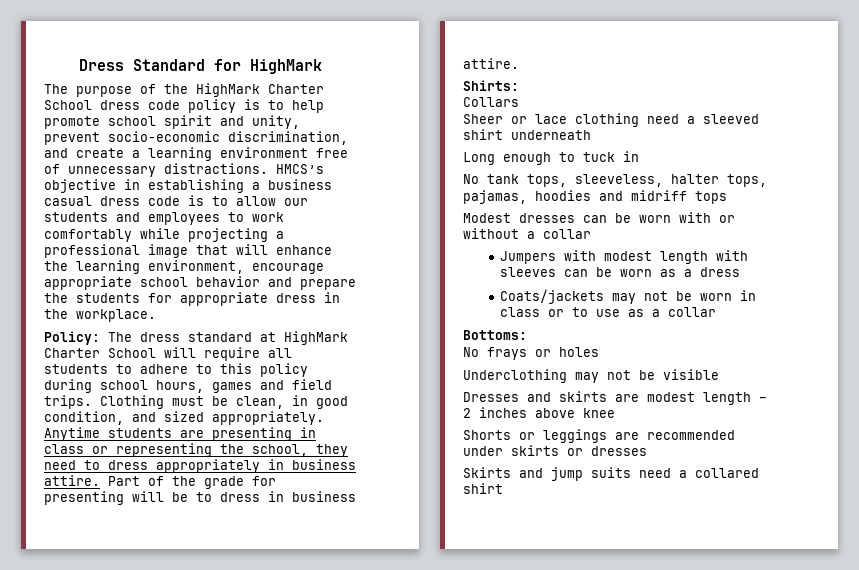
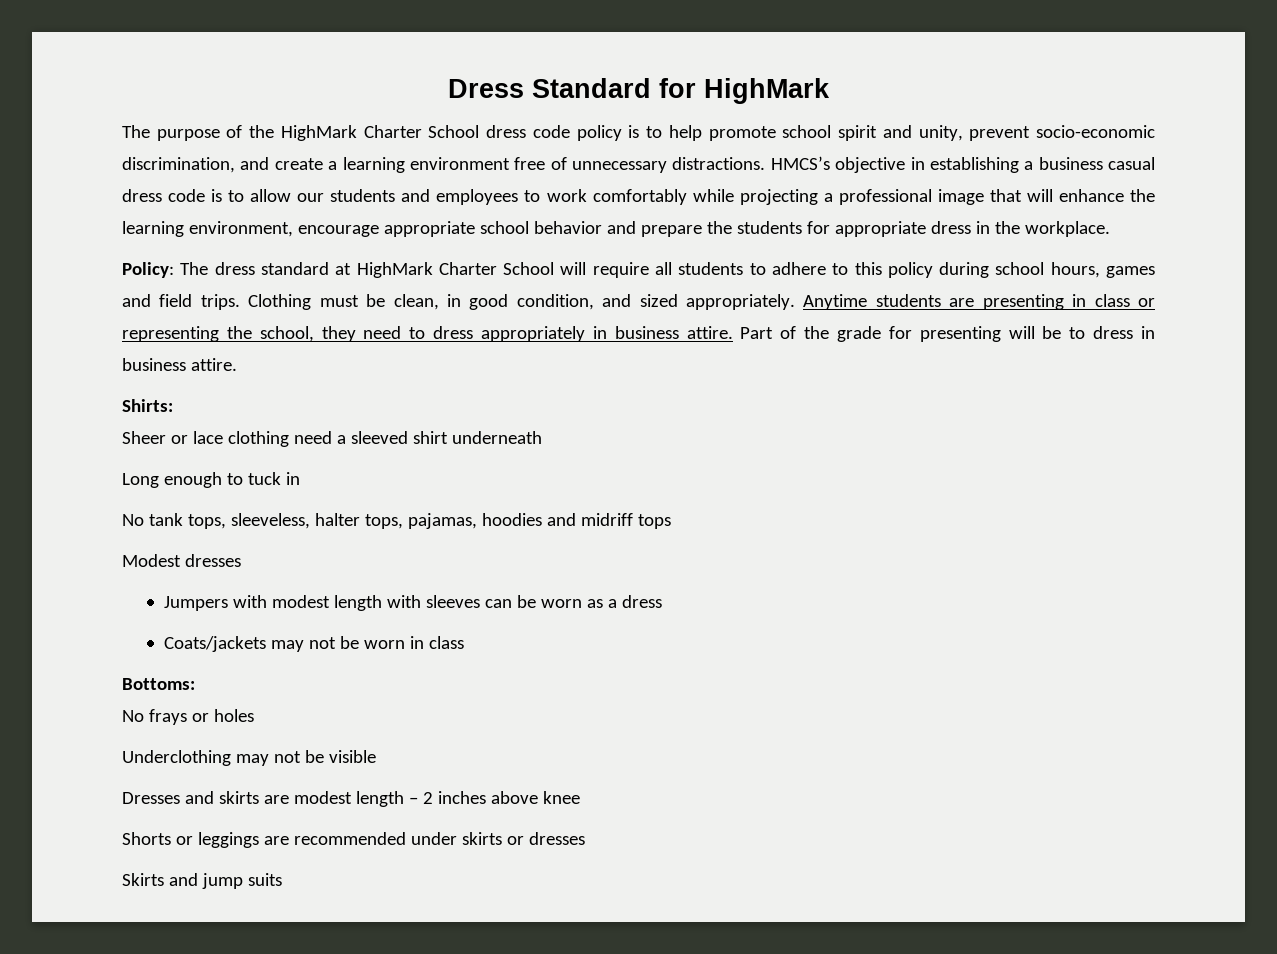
- Collars
- Modest dresses can be worn with or without a collar
+ Modest dresses
- Coats/jackets may not be worn in class or to use as a collar
+ Coats/jackets may not be worn in class
- Skirts and jump suits need a collared shirt
+ Skirts and jump suits

